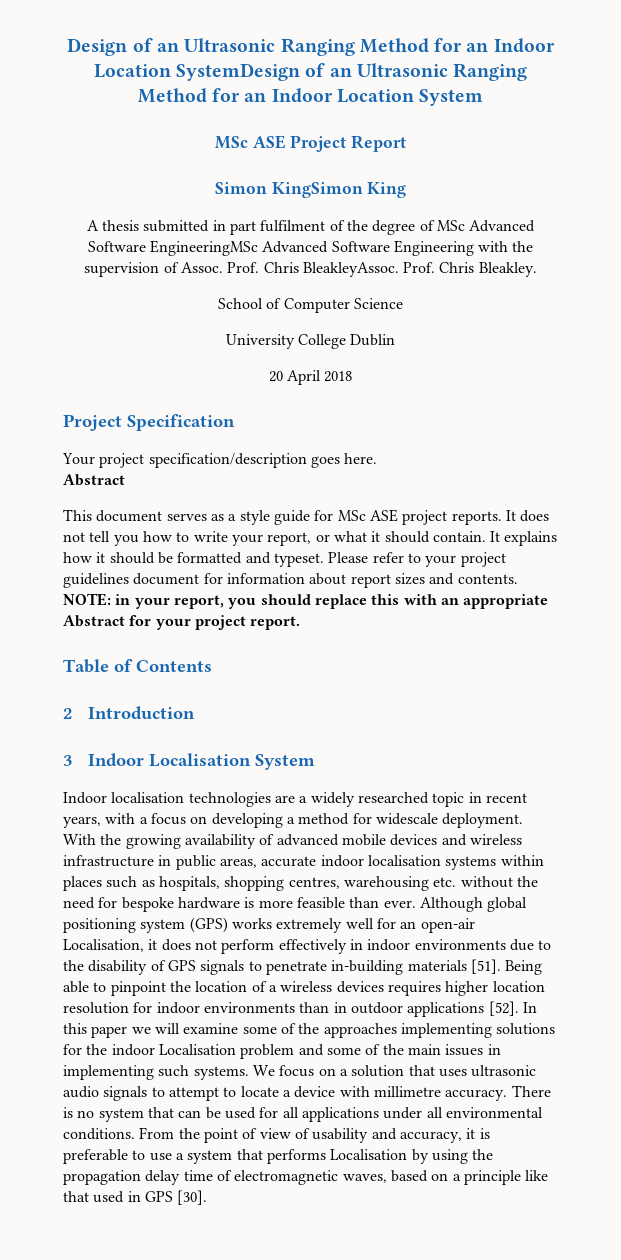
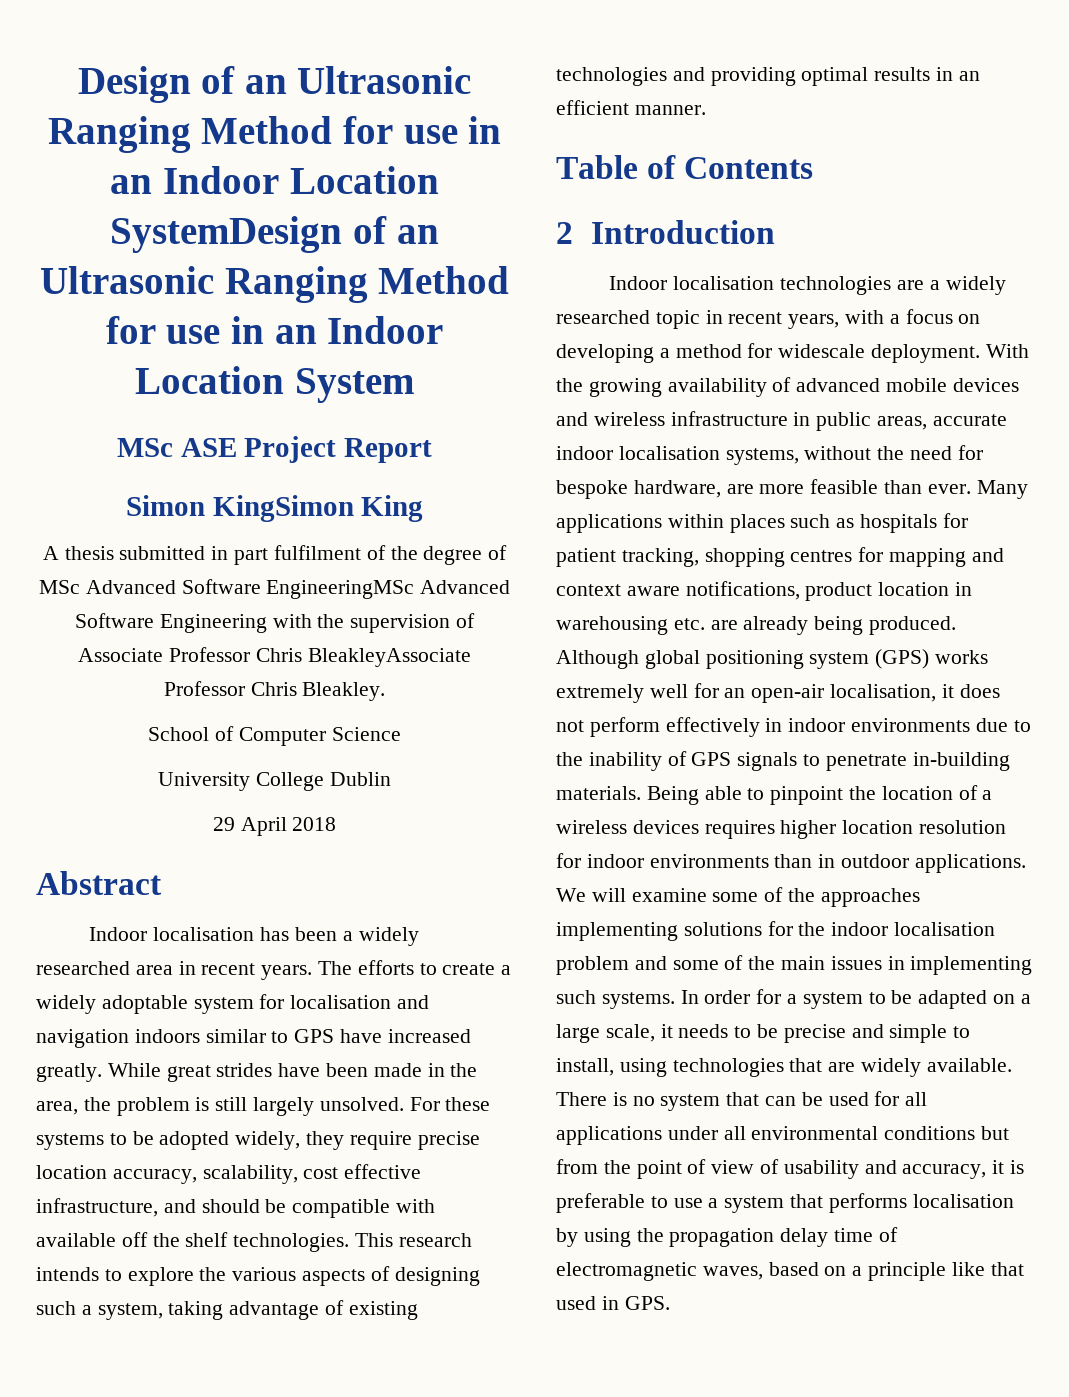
- Design of an Ultrasonic Ranging Method for an Indoor Location SystemDesign of an Ultrasonic Ranging Method for an Indoor Location System
+ Design of an Ultrasonic Ranging Method for use in an Indoor Location SystemDesign of an Ultrasonic Ranging Method for use in an Indoor Location System
- A thesis submitted in part fulfilment of the degree of MSc Advanced Software EngineeringMSc Advanced Software Engineering with the supervision of Assoc. Prof. Chris BleakleyAssoc. Prof. Chris Bleakley.
+ A thesis submitted in part fulfilment of the degree of MSc Advanced Software EngineeringMSc Advanced Software Engineering with the supervision of Associate Professor Chris BleakleyAssociate Professor Chris Bleakley.
- 20 April 2018
+ 29 April 2018
- Project Specification
- Your project specification/description goes here.
  Abstract
- This document serves as a style guide for MSc ASE project reports. It does not tell you how to write your report, or what it should contain. It explains how it should be formatted and typeset. Please refer to your project guidelines document for information about report sizes and contents. NOTE: in your report, you should replace this with an appropriate Abstract for your project report.
+ Indoor localisation has been a widely researched area in recent years. The efforts to create a widely adoptable system for localisation and navigation indoors similar to GPS have increased greatly. While great strides have been made in the area, the problem is still largely unsolved. For these systems to be adopted widely, they require precise location accuracy, scalability, cost effective infrastructure, and should be compatible with available off the shelf technologies. This research intends to explore the various aspects of designing such a system, taking advantage of existing technologies and providing optimal results in an efficient manner.
- 3 Indoor Localisation System
- With the growing availability of advanced mobile devices and wireless infrastructure in public areas, accurate indoor localisation systems within places such as hospitals, shopping centres, warehousing etc. without the need for bespoke hardware is more feasible than ever.
+ With the growing availability of advanced mobile devices and wireless infrastructure in public areas, accurate indoor localisation systems, without the need for bespoke hardware, are more feasible than ever.
+ Many applications within places such as hospitals for patient tracking, shopping centres for mapping and context aware notifications, product location in warehousing etc. are already being produced.
- Although global positioning system (GPS) works extremely well for an open-air Localisation, it does not perform effectively in indoor environments due to the disability of GPS signals to penetrate in-building materials [51].
+ Although global positioning system (GPS) works extremely well for an open-air localisation, it does not perform effectively in indoor environments due to the inability of GPS signals to penetrate in-building materials.
- Being able to pinpoint the location of a wireless devices requires higher location resolution for indoor environments than in outdoor applications [52]. In this paper we will examine some of the approaches implementing solutions for the indoor Localisation problem and some of the main issues in implementing such systems.
+ Being able to pinpoint the location of a wireless devices requires higher location resolution for indoor environments than in outdoor applications. We will examine some of the approaches implementing solutions for the indoor localisation problem and some of the main issues in implementing such systems.
- We focus on a solution that uses ultrasonic audio signals to attempt to locate a device with millimetre accuracy.
+ In order for a system to be adapted on a large scale, it needs to be precise and simple to install, using technologies that are widely available.
- There is no system that can be used for all applications under all environmental conditions. From the point of view of usability and accuracy, it is preferable to use a system that performs Localisation by using the propagation delay time of electromagnetic waves, based on a principle like that used in GPS [30].
+ There is no system that can be used for all applications under all environmental conditions but from the point of view of usability and accuracy, it is preferable to use a system that performs localisation by using the propagation delay time of electromagnetic waves, based on a principle like that used in GPS.

